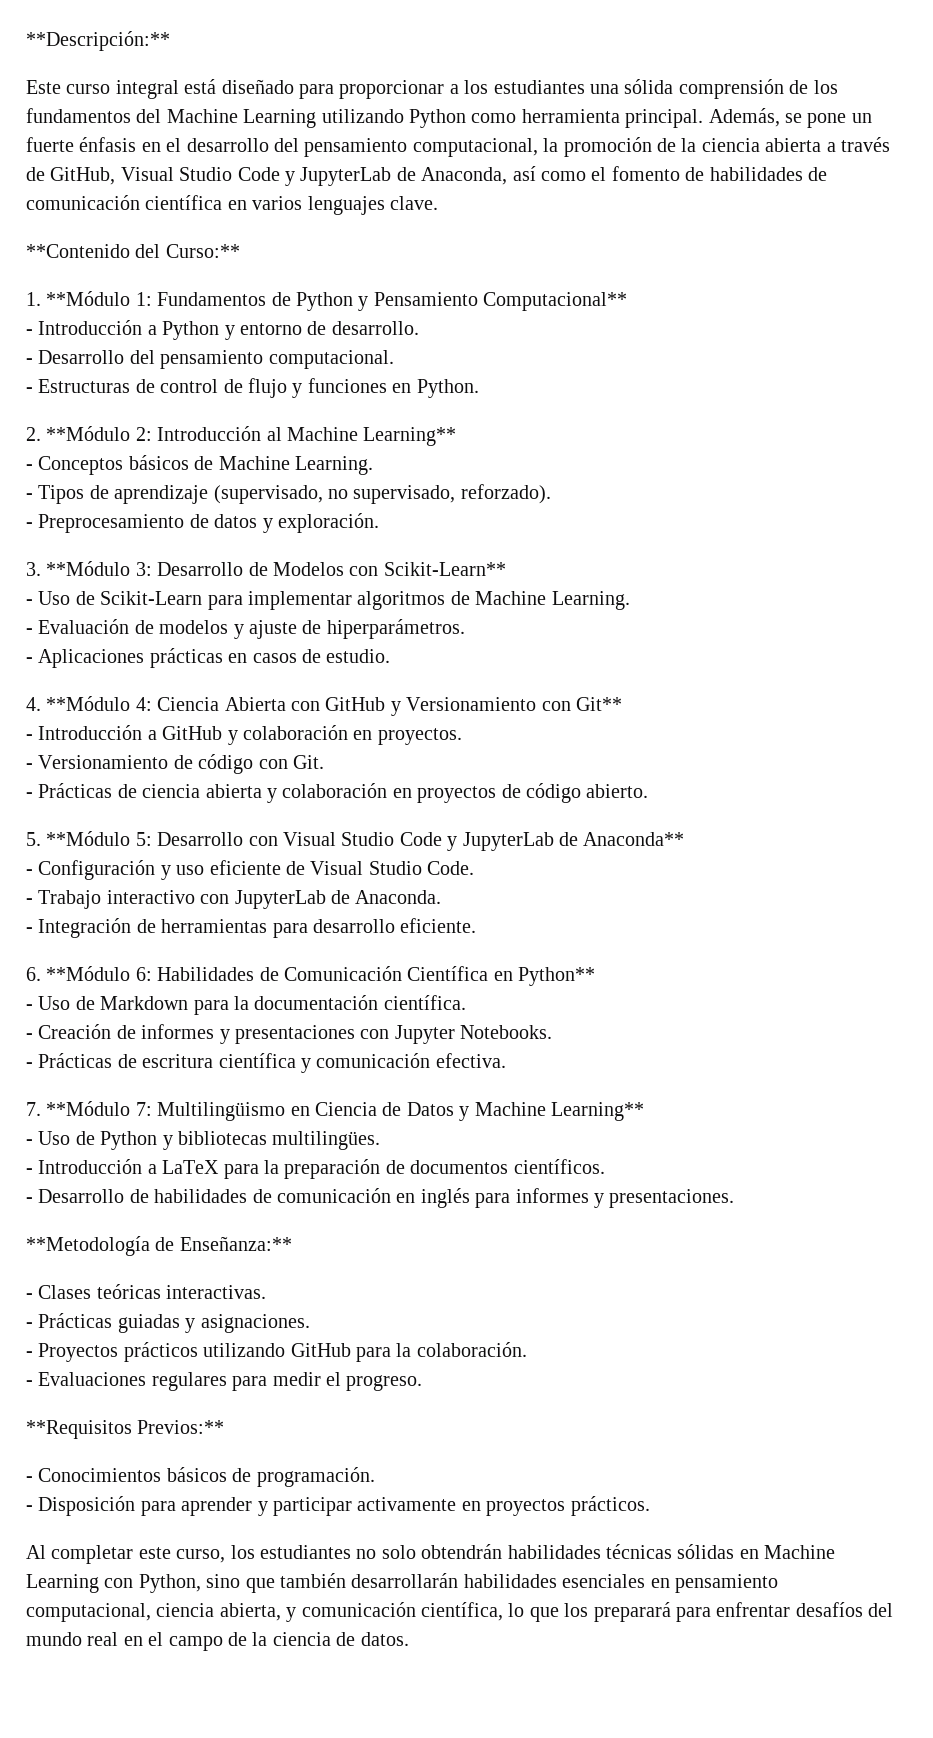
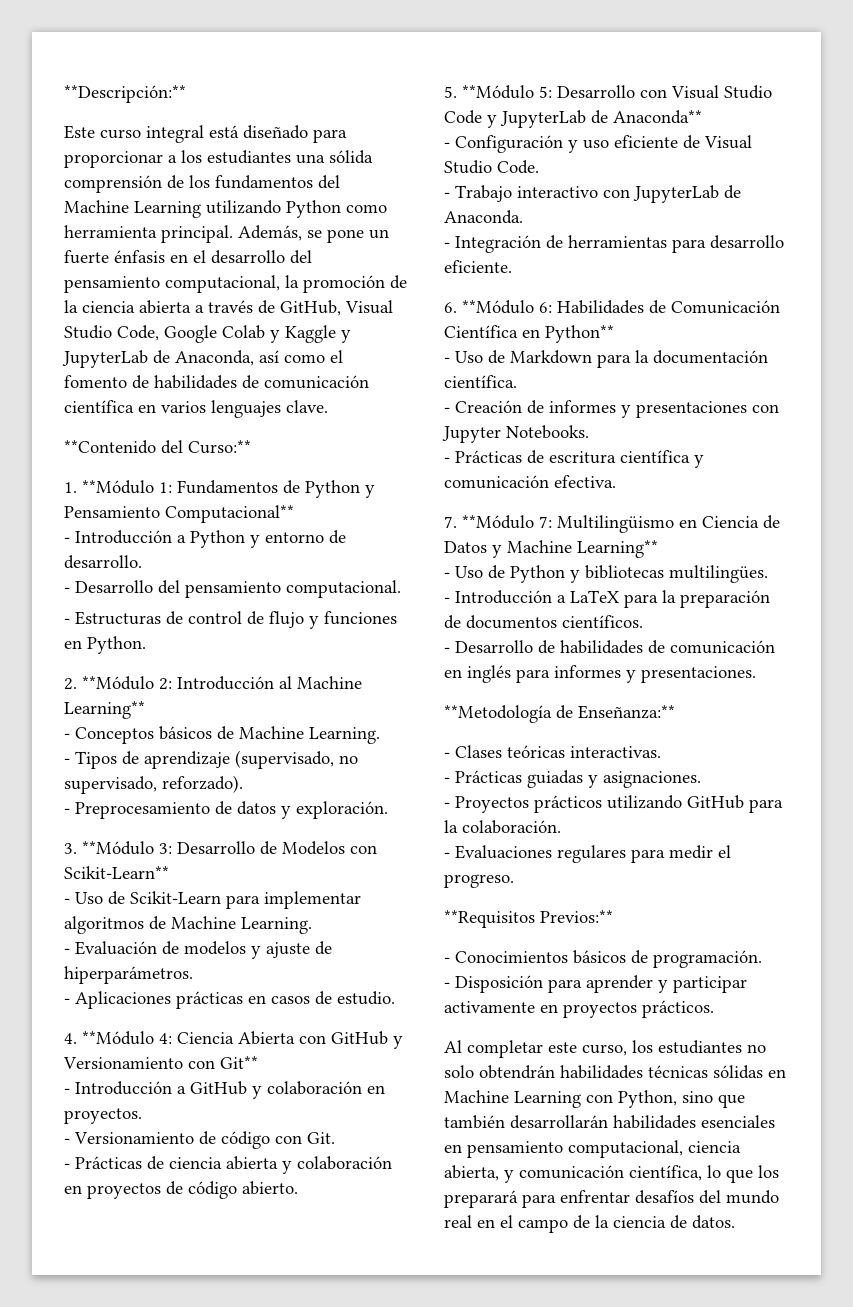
- Además, se pone un fuerte énfasis en el desarrollo del pensamiento computacional, la promoción de la ciencia abierta a través de GitHub, Visual Studio Code y JupyterLab de Anaconda, así como el fomento de habilidades de comunicación científica en varios lenguajes clave.
+ Además, se pone un fuerte énfasis en el desarrollo del pensamiento computacional, la promoción de la ciencia abierta a través de GitHub, Visual Studio Code, Google Colab y Kaggle y JupyterLab de Anaconda, así como el fomento de habilidades de comunicación científica en varios lenguajes clave.

